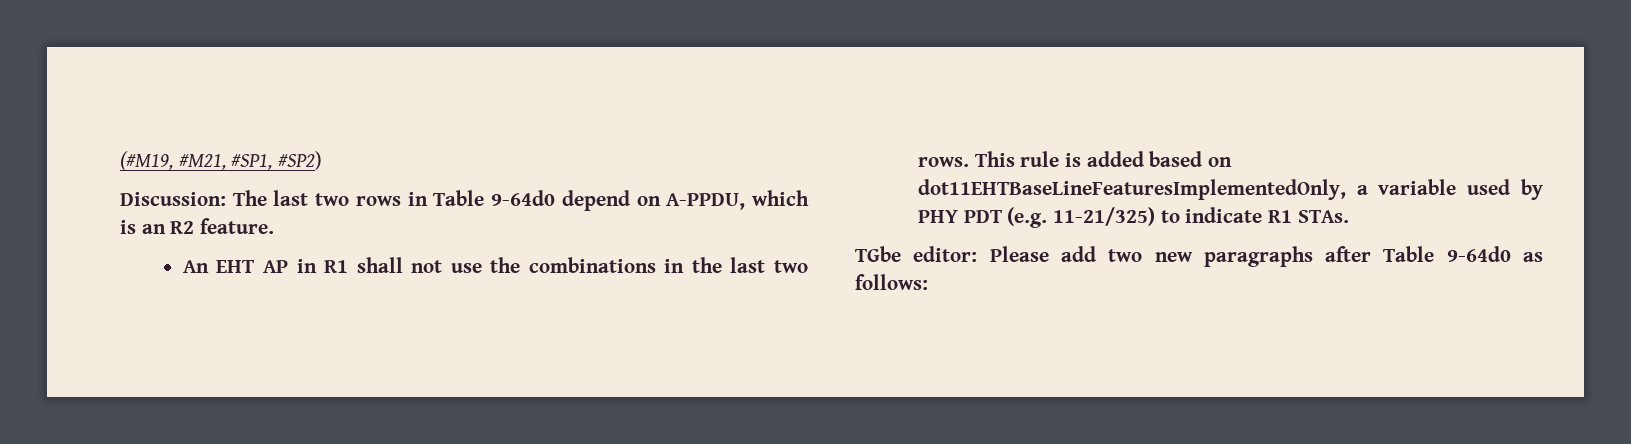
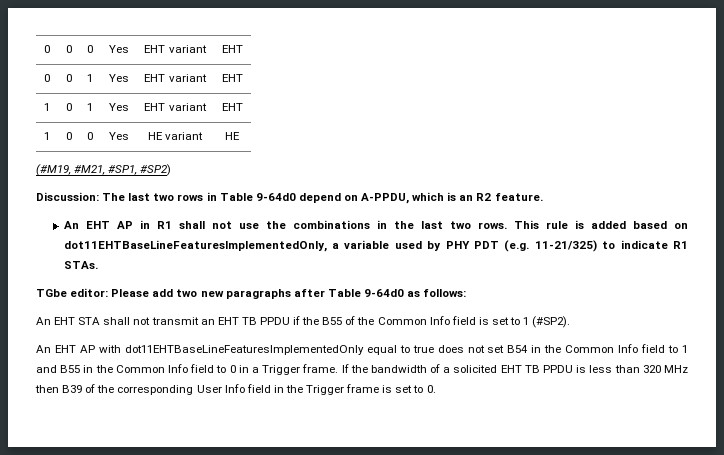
+ 0 | 0 | 0 | Yes | EHT variant | EHT
+ 0 | 0 | 1 | Yes | EHT variant | EHT
+ 1 | 0 | 1 | Yes | EHT variant | EHT
+ 1 | 0 | 0 | Yes | HE variant | HE
+ An EHT STA shall not transmit an EHT TB PPDU if the B55 of the Common Info field is set to 1 (#SP2).
+ An EHT AP with dot11EHTBaseLineFeaturesImplementedOnly equal to true does not set B54 in the Common Info field to 1 and B55 in the Common Info field to 0 in a Trigger frame. If the bandwidth of a solicited EHT TB PPDU is less than 320 MHz then B39 of the corresponding User Info field in the Trigger frame is set to 0.

